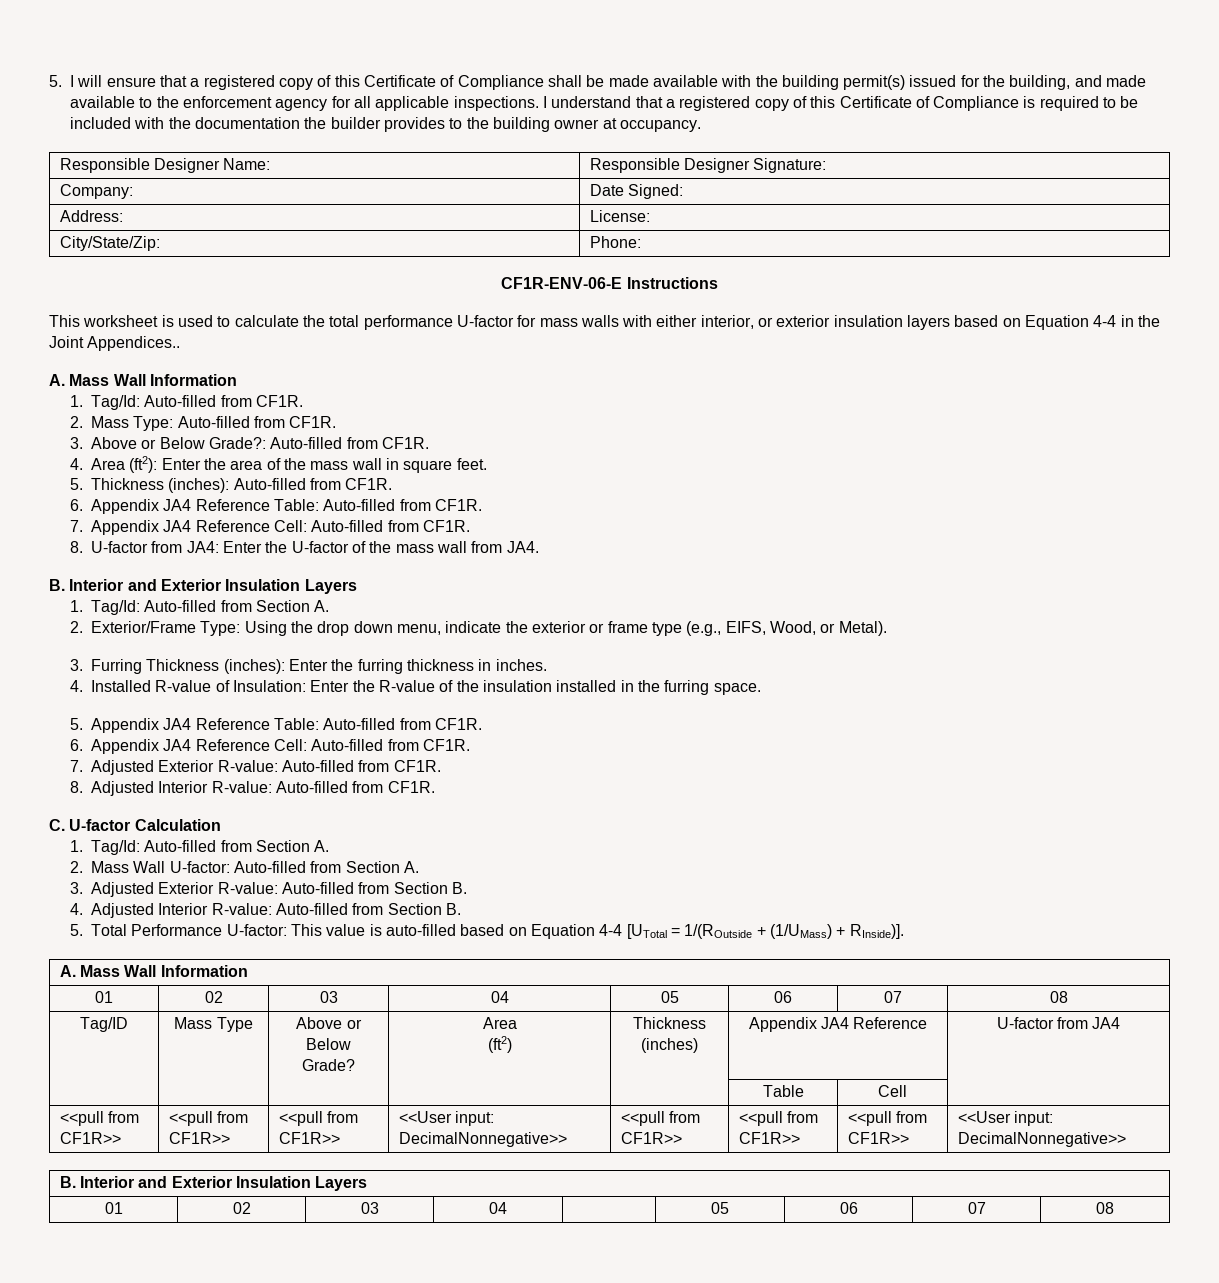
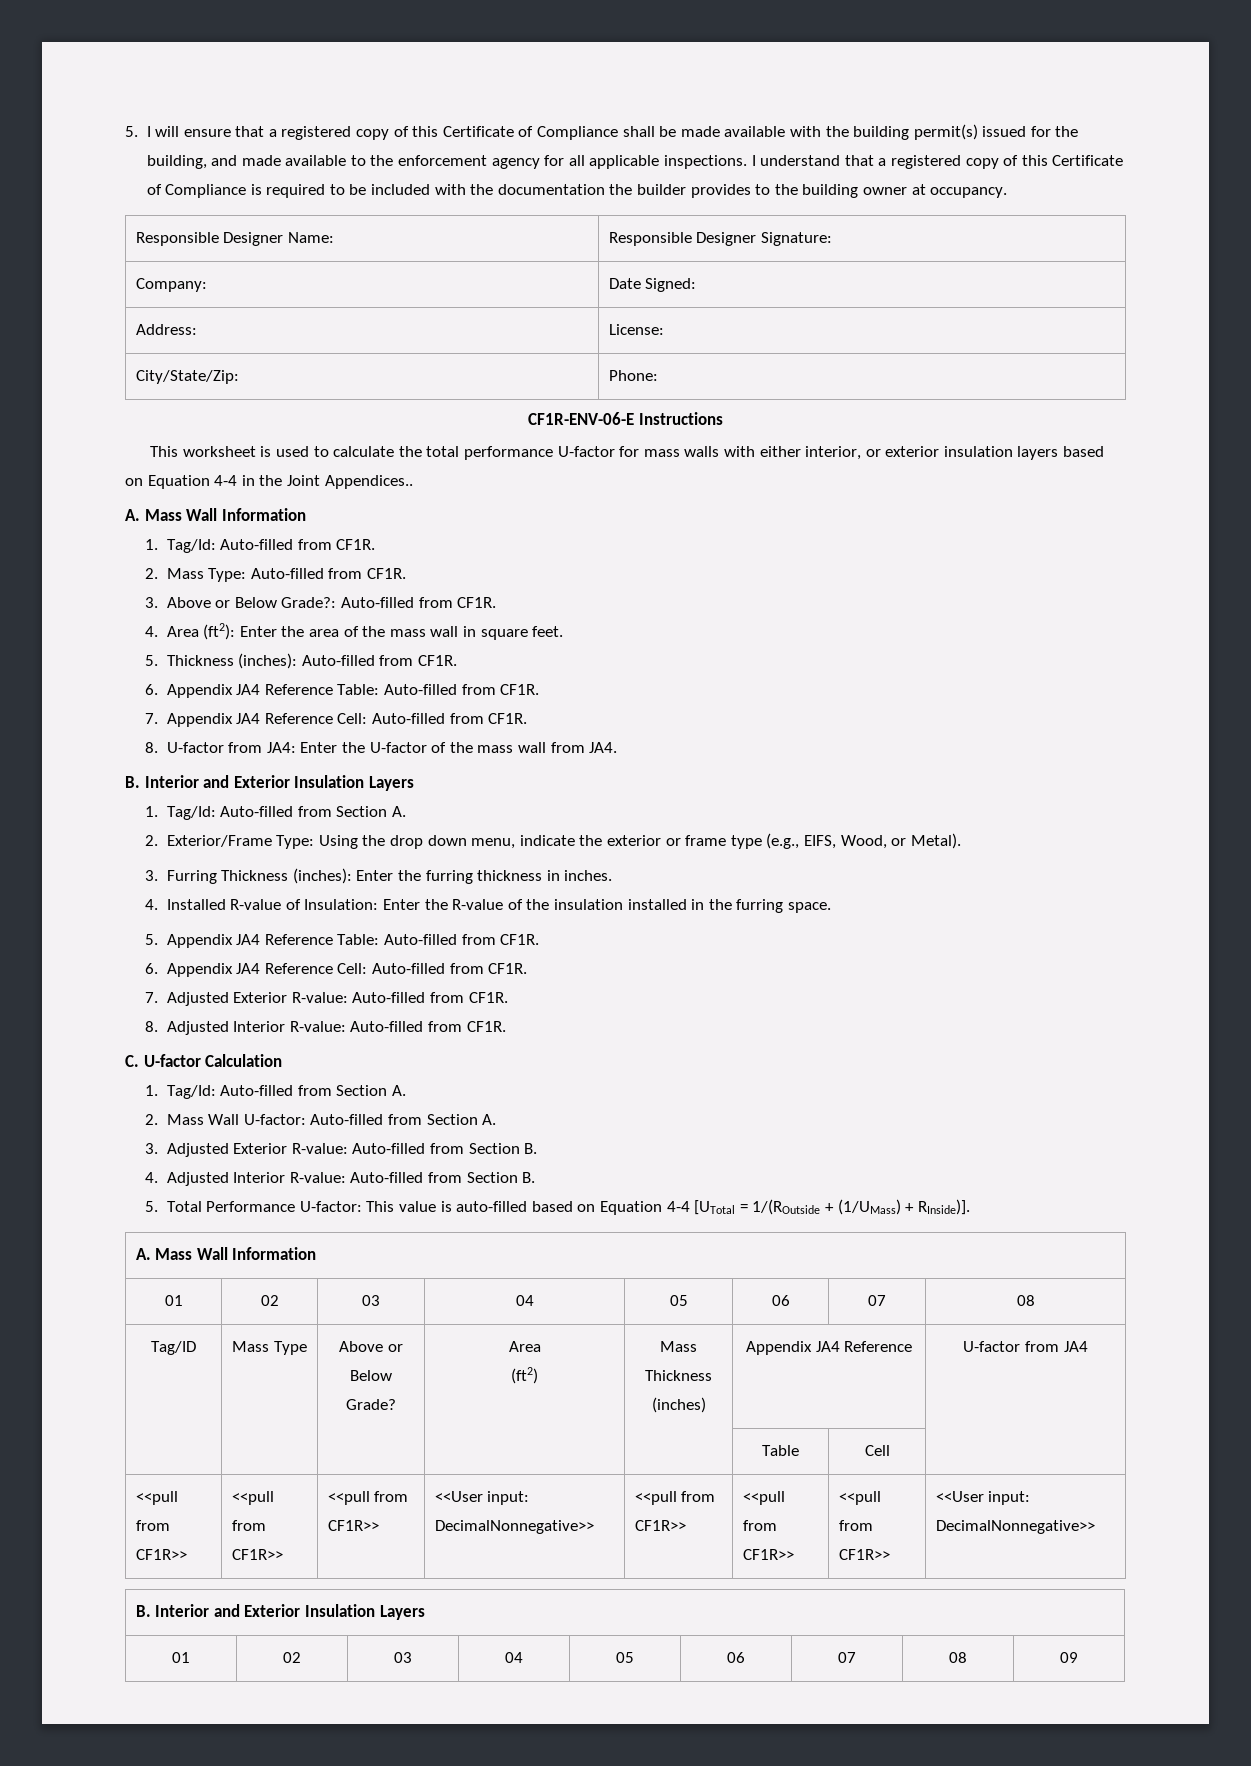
  Tag/ID | Mass Type | Above or Below Grade? | Area
- (ft2) | Thickness (inches) | Appendix JA4 Reference | U-factor from JA4
+ (ft2) | Mass Thickness (inches) | Appendix JA4 Reference | U-factor from JA4
- 01 | 02 | 03 | 04 | | 05 | 06 | 07 | 08
+ 01 | 02 | 03 | 04 | 05 | 06 | 07 | 08 | 09

